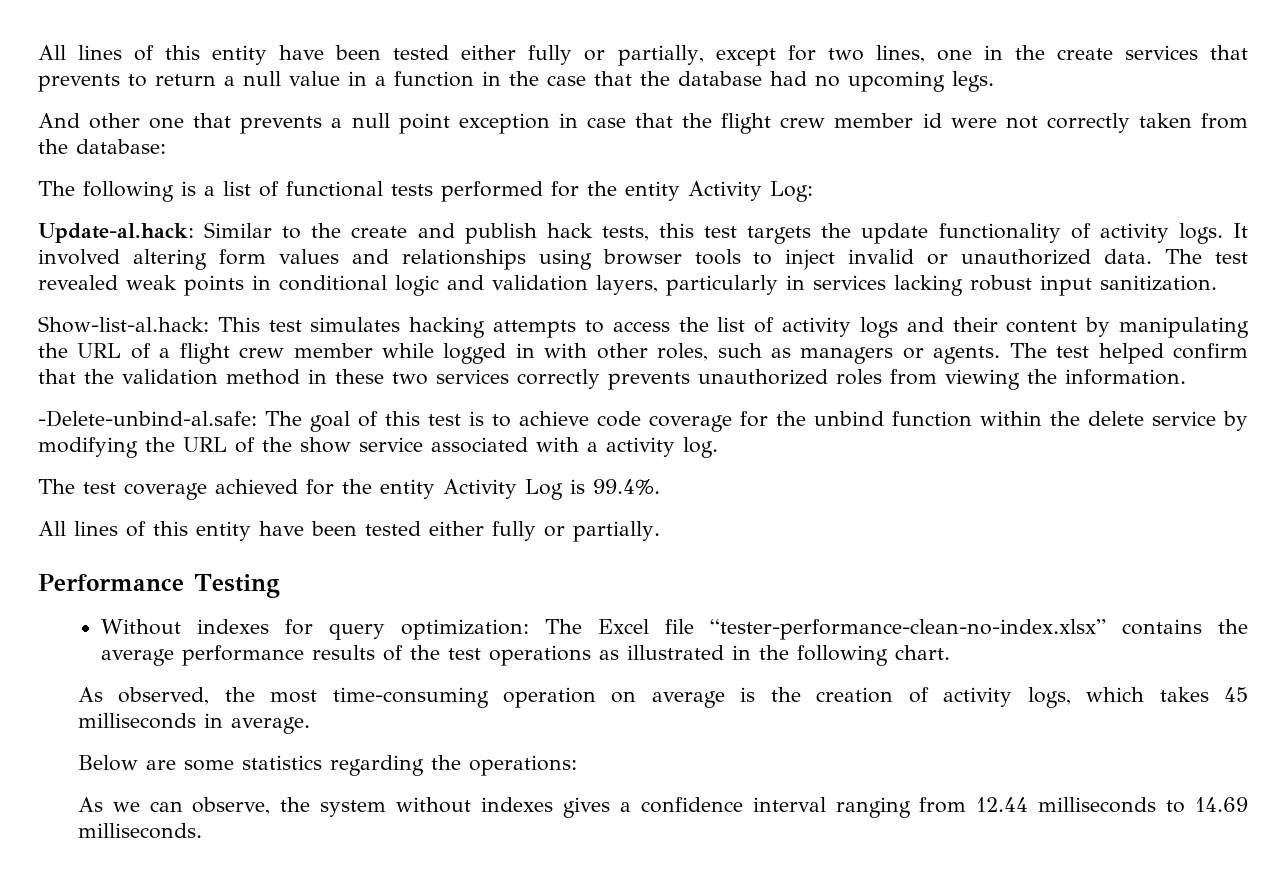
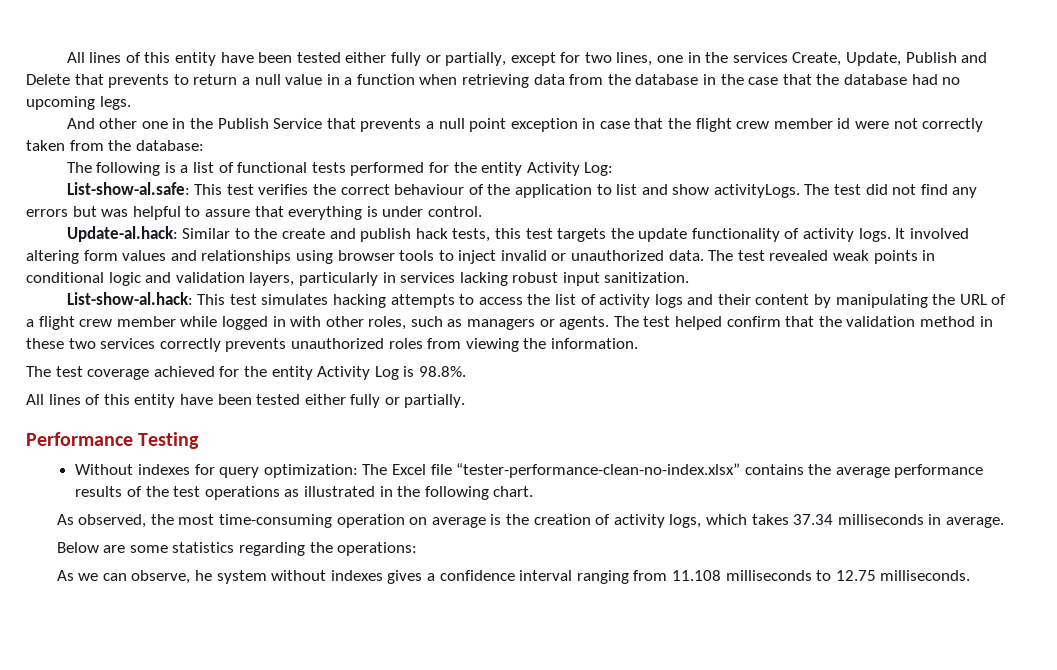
- All lines of this entity have been tested either fully or partially, except for two lines, one in the create services that prevents to return a null value in a function in the case that the database had no upcoming legs.
+ All lines of this entity have been tested either fully or partially, except for two lines, one in the services Create, Update, Publish and Delete that prevents to return a null value in a function when retrieving data from the database in the case that the database had no upcoming legs.
- And other one that prevents a null point exception in case that the flight crew member id were not correctly taken from the database:
+ And other one in the Publish Service that prevents a null point exception in case that the flight crew member id were not correctly taken from the database:
+ List-show-al.safe: This test verifies the correct behaviour of the application to list and show activityLogs. The test did not find any errors but was helpful to assure that everything is under control.
- Show-list-al.hack: This test simulates hacking attempts to access the list of activity logs and their content by manipulating the URL of a flight crew member while logged in with other roles, such as managers or agents.
+ List-show-al.hack: This test simulates hacking attempts to access the list of activity logs and their content by manipulating the URL of a flight crew member while logged in with other roles, such as managers or agents.
- -Delete-unbind-al.safe: The goal of this test is to achieve code coverage for the unbind function within the delete service by modifying the URL of the show service associated with a activity log.
- The test coverage achieved for the entity Activity Log is 99.4%.
+ The test coverage achieved for the entity Activity Log is 98.8%.
- As observed, the most time-consuming operation on average is the creation of activity logs, which takes 45 milliseconds in average.
+ As observed, the most time-consuming operation on average is the creation of activity logs, which takes 37.34 milliseconds in average.
- As we can observe, the system without indexes gives a confidence interval ranging from 12.44 milliseconds to 14.69 milliseconds.
+ As we can observe, he system without indexes gives a confidence interval ranging from 11.108 milliseconds to 12.75 milliseconds.

